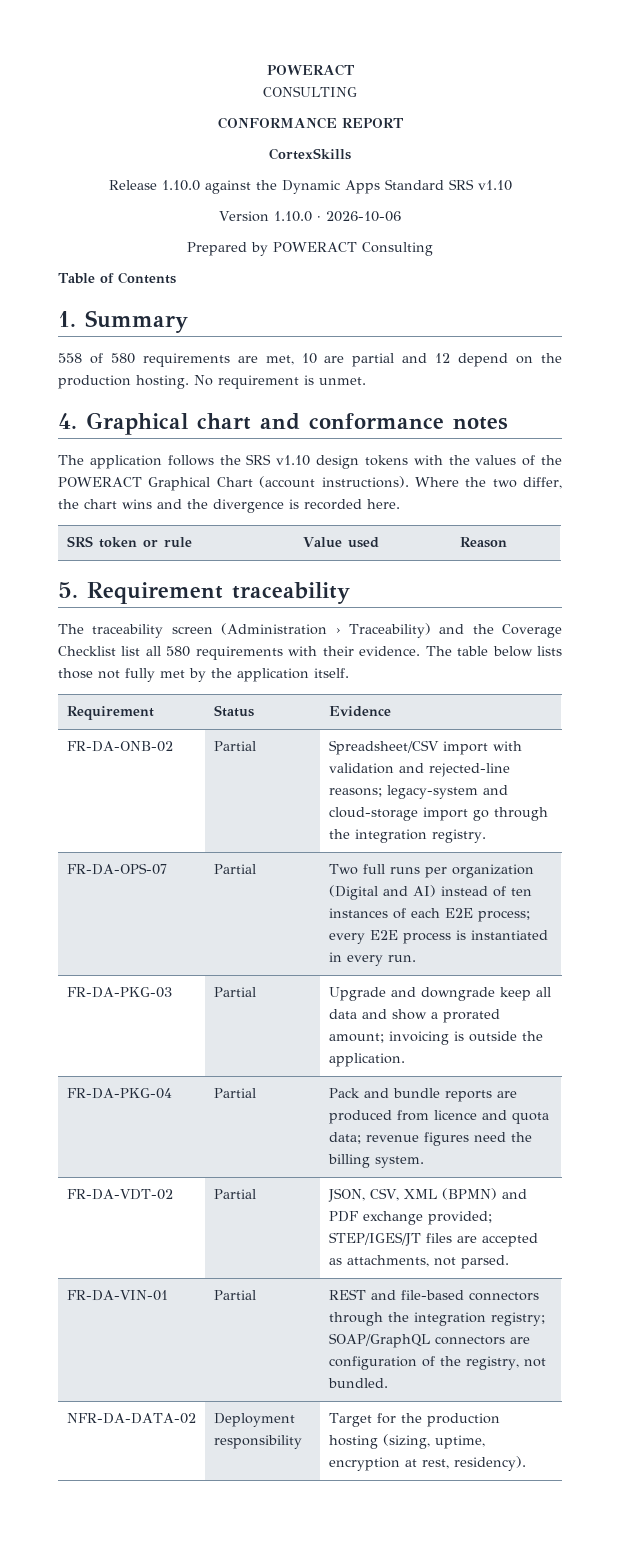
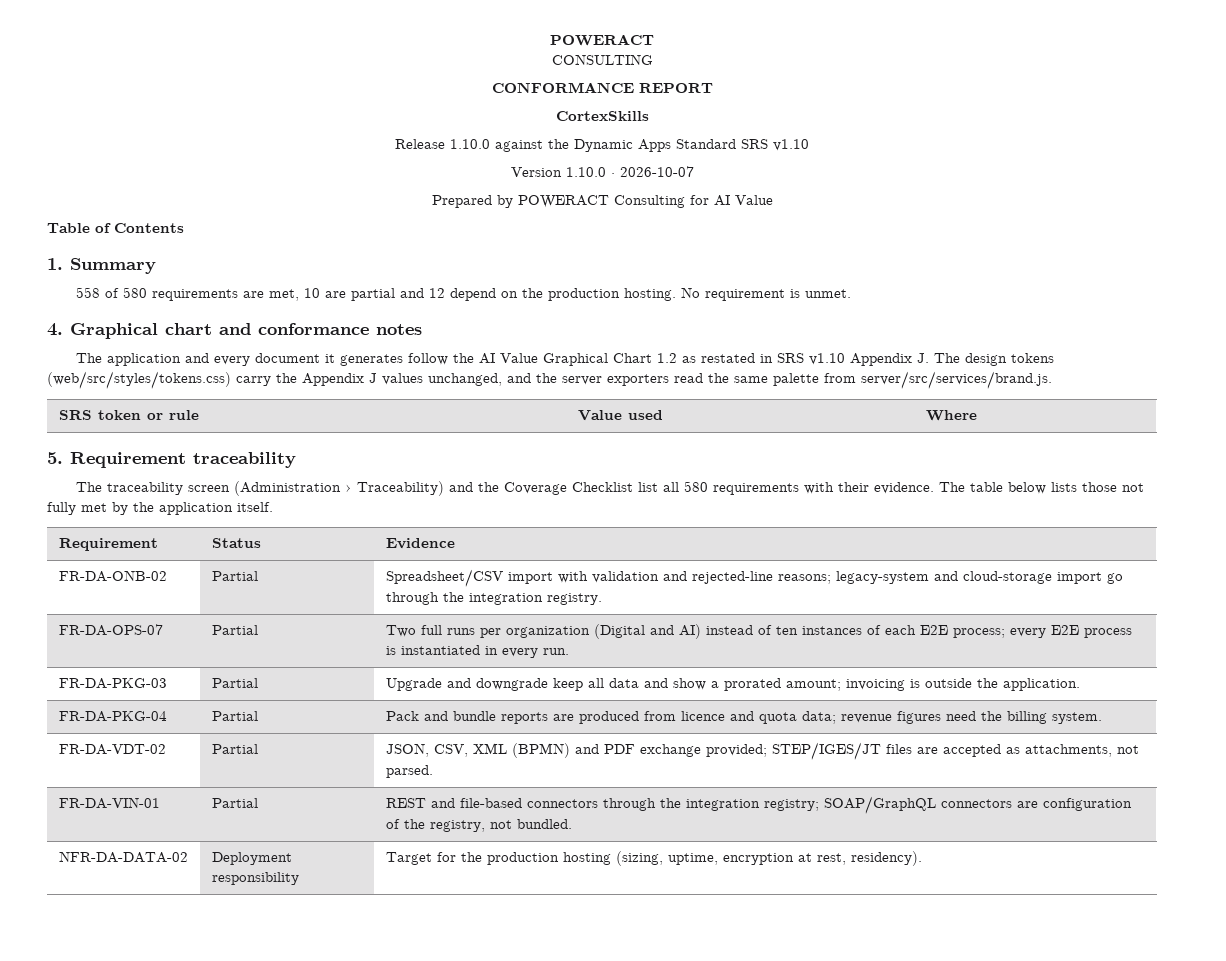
- Version 1.10.0 · 2026-10-06
+ Version 1.10.0 · 2026-10-07
- Prepared by POWERACT Consulting
+ Prepared by POWERACT Consulting for AI Value
- The application follows the SRS v1.10 design tokens with the values of the POWERACT Graphical Chart (account instructions). Where the two differ, the chart wins and the divergence is recorded here.
+ The application and every document it generates follow the AI Value Graphical Chart 1.2 as restated in SRS v1.10 Appendix J. The design tokens (web/src/styles/tokens.css) carry the Appendix J values unchanged, and the server exporters read the same palette from server/src/services/brand.js.
- SRS token or rule | Value used | Reason
+ SRS token or rule | Value used | Where

